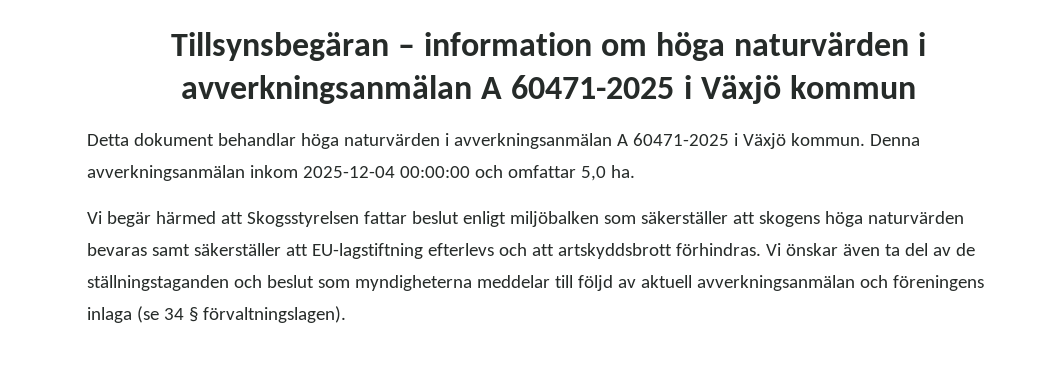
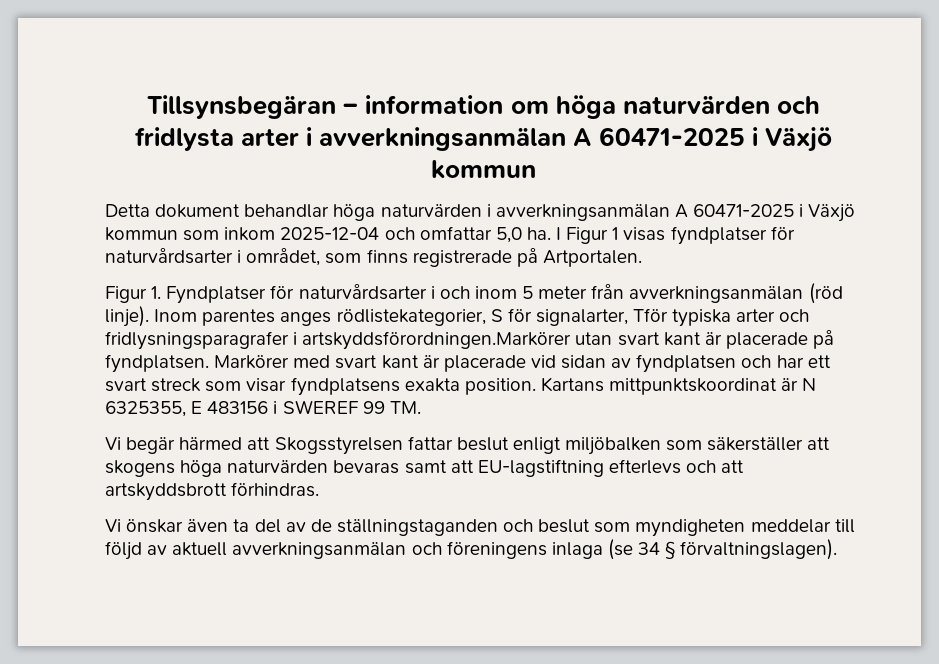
- Tillsynsbegäran – information om höga naturvärden i avverkningsanmälan A 60471-2025 i Växjö kommun
+ Tillsynsbegäran – information om höga naturvärden och fridlysta arter i avverkningsanmälan A 60471-2025 i Växjö kommun
- Detta dokument behandlar höga naturvärden i avverkningsanmälan A 60471-2025 i Växjö kommun. Denna avverkningsanmälan inkom 2025-12-04 00:00:00 och omfattar 5,0 ha.
+ Detta dokument behandlar höga naturvärden i avverkningsanmälan A 60471-2025 i Växjö kommun som inkom 2025-12-04 och omfattar 5,0 ha. I Figur 1 visas fyndplatser för naturvårdsarter i området, som finns registrerade på Artportalen.
+ Figur 1. Fyndplatser för naturvårdsarter i och inom 5 meter från avverkningsanmälan (röd linje). Inom parentes anges rödlistekategorier, S för signalarter, Tför typiska arter och fridlysningsparagrafer i artskyddsförordningen.Markörer utan svart kant är placerade på fyndplatsen. Markörer med svart kant är placerade vid sidan av fyndplatsen och har ett svart streck som visar fyndplatsens exakta position. Kartans mittpunktskoordinat är N 6325355, E 483156 i SWEREF 99 TM.
- Vi begär härmed att Skogsstyrelsen fattar beslut enligt miljöbalken som säkerställer att skogens höga naturvärden bevaras samt säkerställer att EU-lagstiftning efterlevs och att artskyddsbrott förhindras. Vi önskar även ta del av de ställningstaganden och beslut som myndigheterna meddelar till följd av aktuell avverkningsanmälan och föreningens inlaga (se 34 § förvaltningslagen).
+ Vi begär härmed att Skogsstyrelsen fattar beslut enligt miljöbalken som säkerställer att skogens höga naturvärden bevaras samt att EU-lagstiftning efterlevs och att artskyddsbrott förhindras.
+ Vi önskar även ta del av de ställningstaganden och beslut som myndigheten meddelar till följd av aktuell avverkningsanmälan och föreningens inlaga (se 34 § förvaltningslagen).

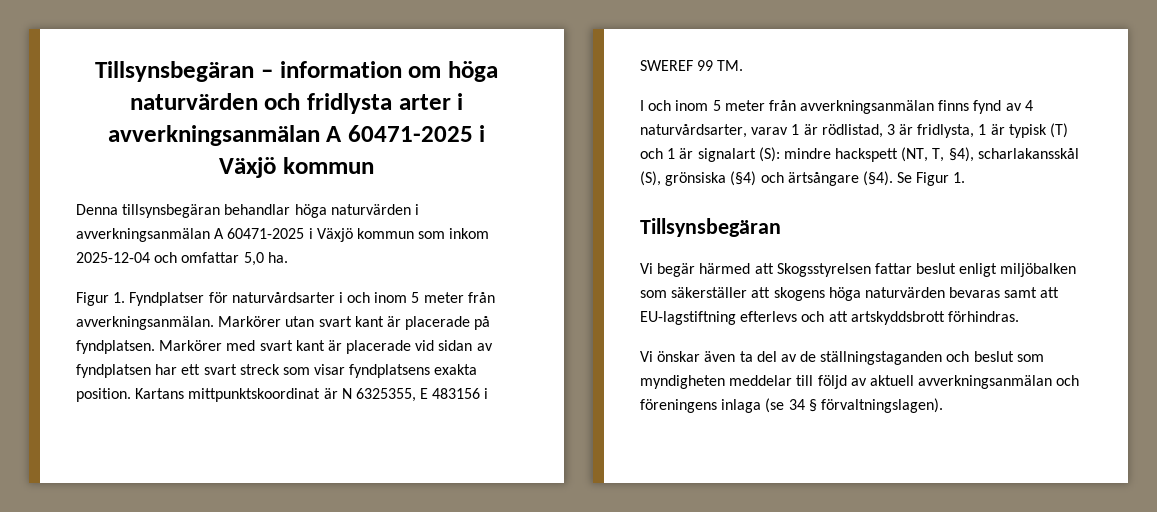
- Detta dokument behandlar höga naturvärden i avverkningsanmälan A 60471-2025 i Växjö kommun som inkom 2025-12-04 och omfattar 5,0 ha. I Figur 1 visas fyndplatser för naturvårdsarter i området, som finns registrerade på Artportalen.
+ Denna tillsynsbegäran behandlar höga naturvärden i avverkningsanmälan A 60471-2025 i Växjö kommun som inkom 2025-12-04 och omfattar 5,0 ha.
- Figur 1. Fyndplatser för naturvårdsarter i och inom 5 meter från avverkningsanmälan (röd linje). Inom parentes anges rödlistekategorier, S för signalarter, Tför typiska arter och fridlysningsparagrafer i artskyddsförordningen.Markörer utan svart kant är placerade på fyndplatsen.
+ Figur 1. Fyndplatser för naturvårdsarter i och inom 5 meter från avverkningsanmälan. Markörer utan svart kant är placerade på fyndplatsen.
- Markörer med svart kant är placerade vid sidan av fyndplatsen och har ett svart streck som visar fyndplatsens exakta position.
+ Markörer med svart kant är placerade vid sidan av fyndplatsen har ett svart streck som visar fyndplatsens exakta position.
+ I och inom 5 meter från avverkningsanmälan finns fynd av 4 naturvårdsarter, varav 1 är rödlistad, 3 är fridlysta, 1 är typisk (T) och 1 är signalart (S): mindre hackspett (NT, T, §4), scharlakansskål (S), grönsiska (§4) och ärtsångare (§4). Se Figur 1.
+ Tillsynsbegäran

